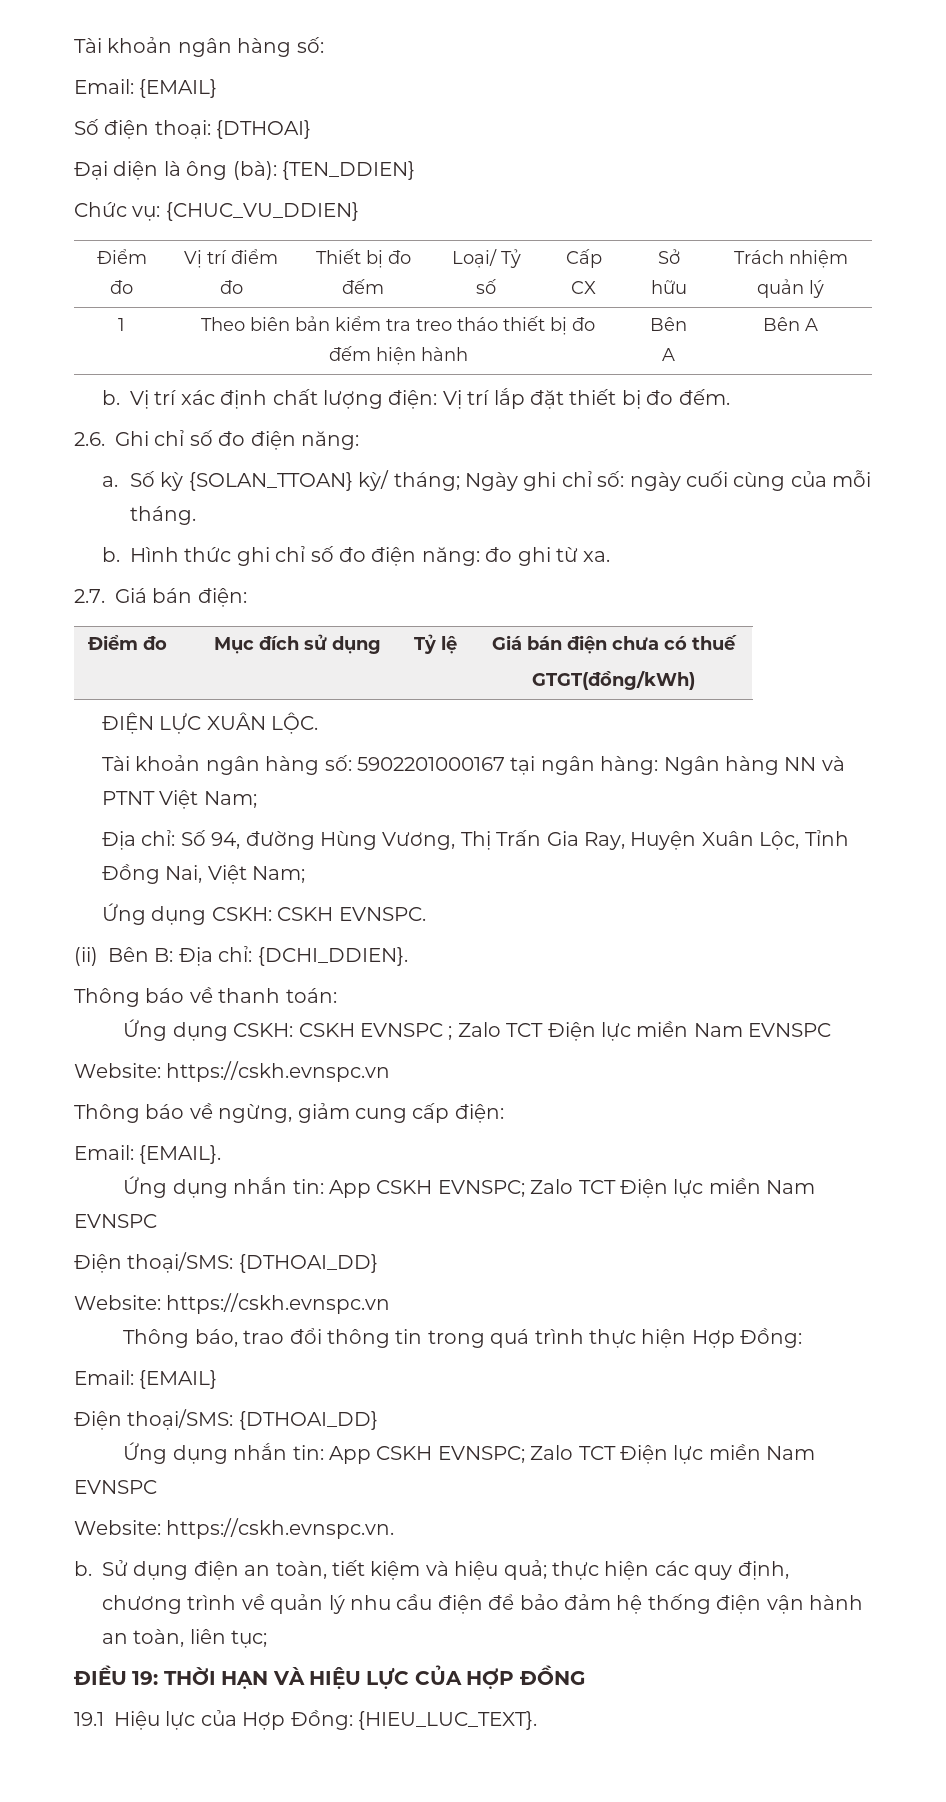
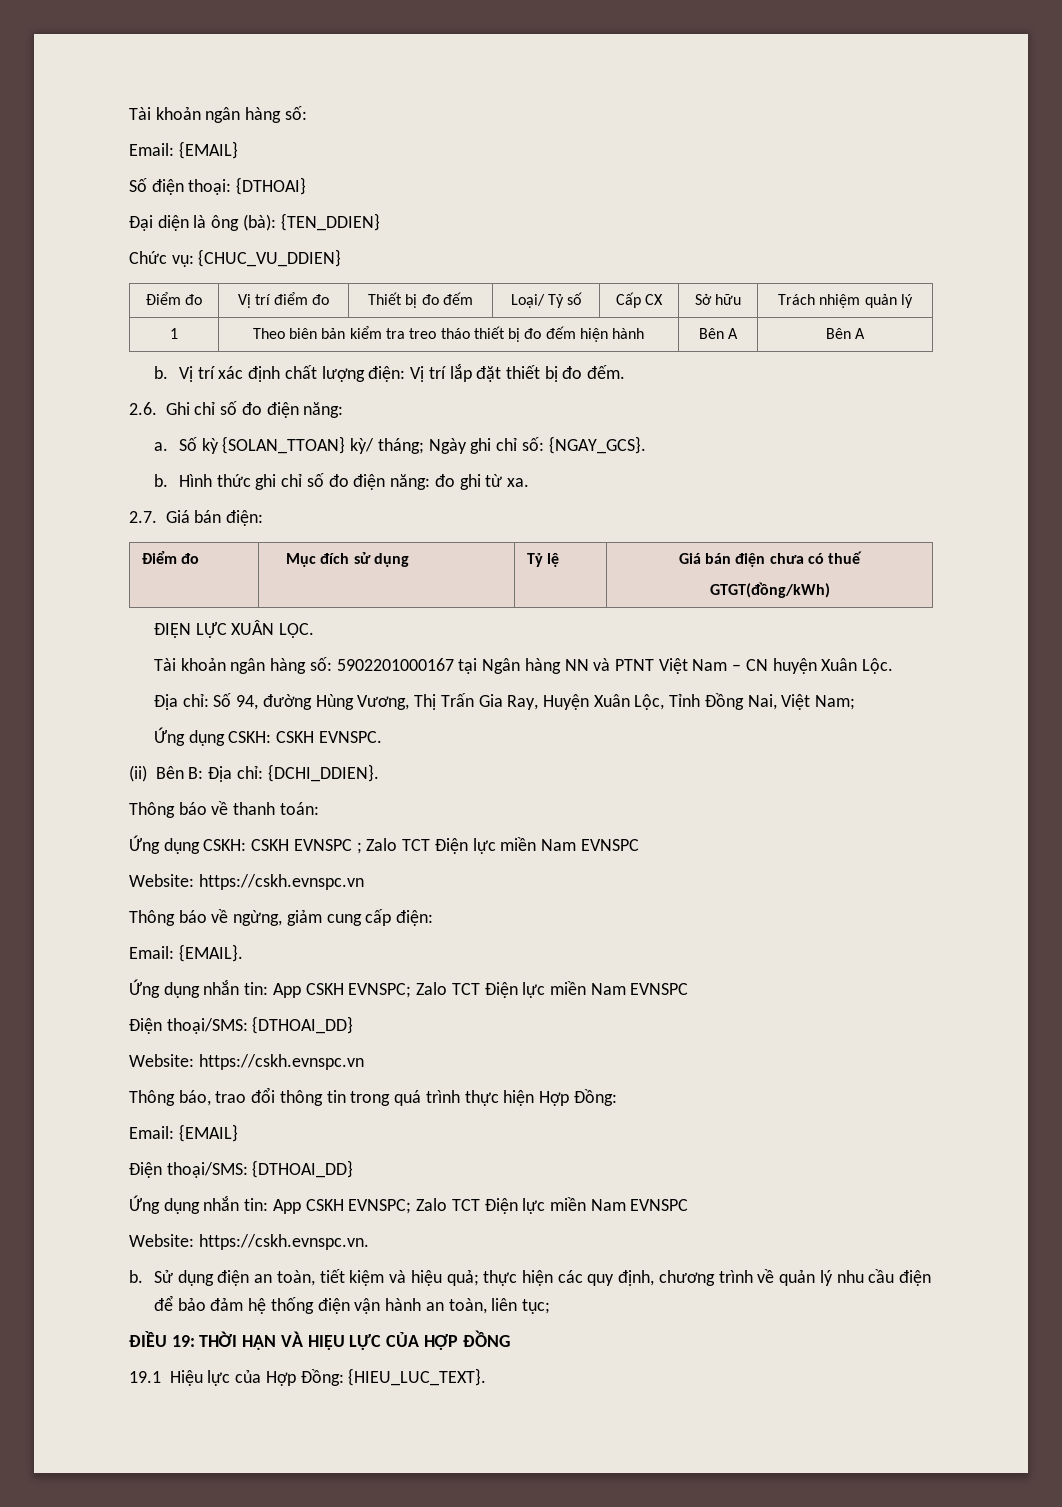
- Số kỳ {SOLAN_TTOAN} kỳ/ tháng; Ngày ghi chỉ số: ngày cuối cùng của mỗi tháng.
+ Số kỳ {SOLAN_TTOAN} kỳ/ tháng; Ngày ghi chỉ số: {NGAY_GCS}.
- Tài khoản ngân hàng số: 5902201000167 tại ngân hàng: Ngân hàng NN và PTNT Việt Nam;
+ Tài khoản ngân hàng số: 5902201000167 tại Ngân hàng NN và PTNT Việt Nam – CN huyện Xuân Lộc.

